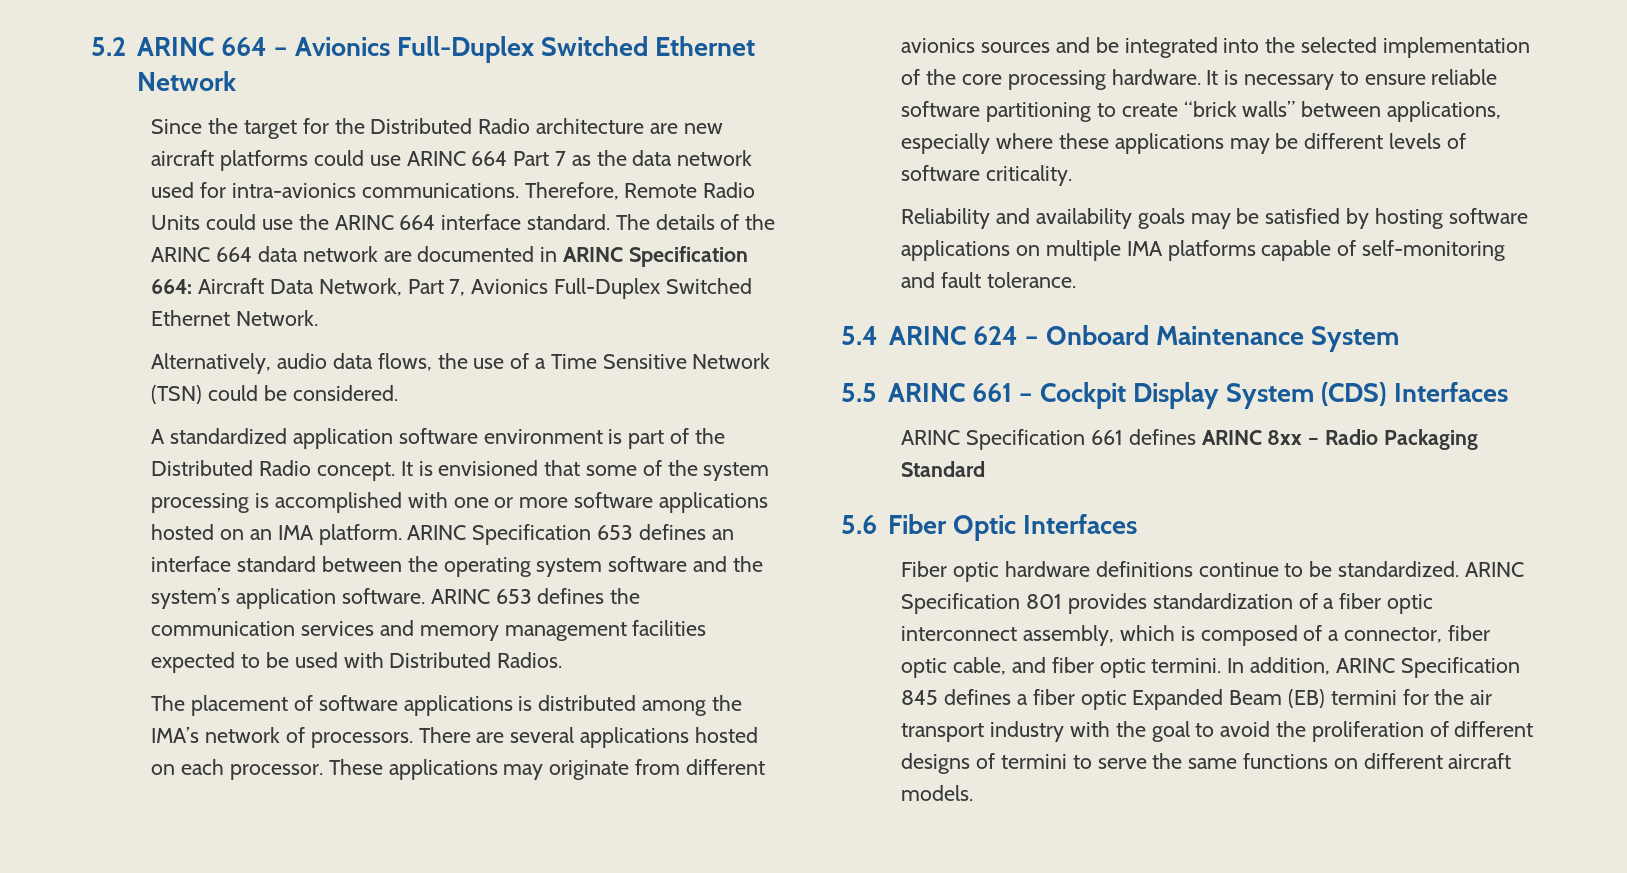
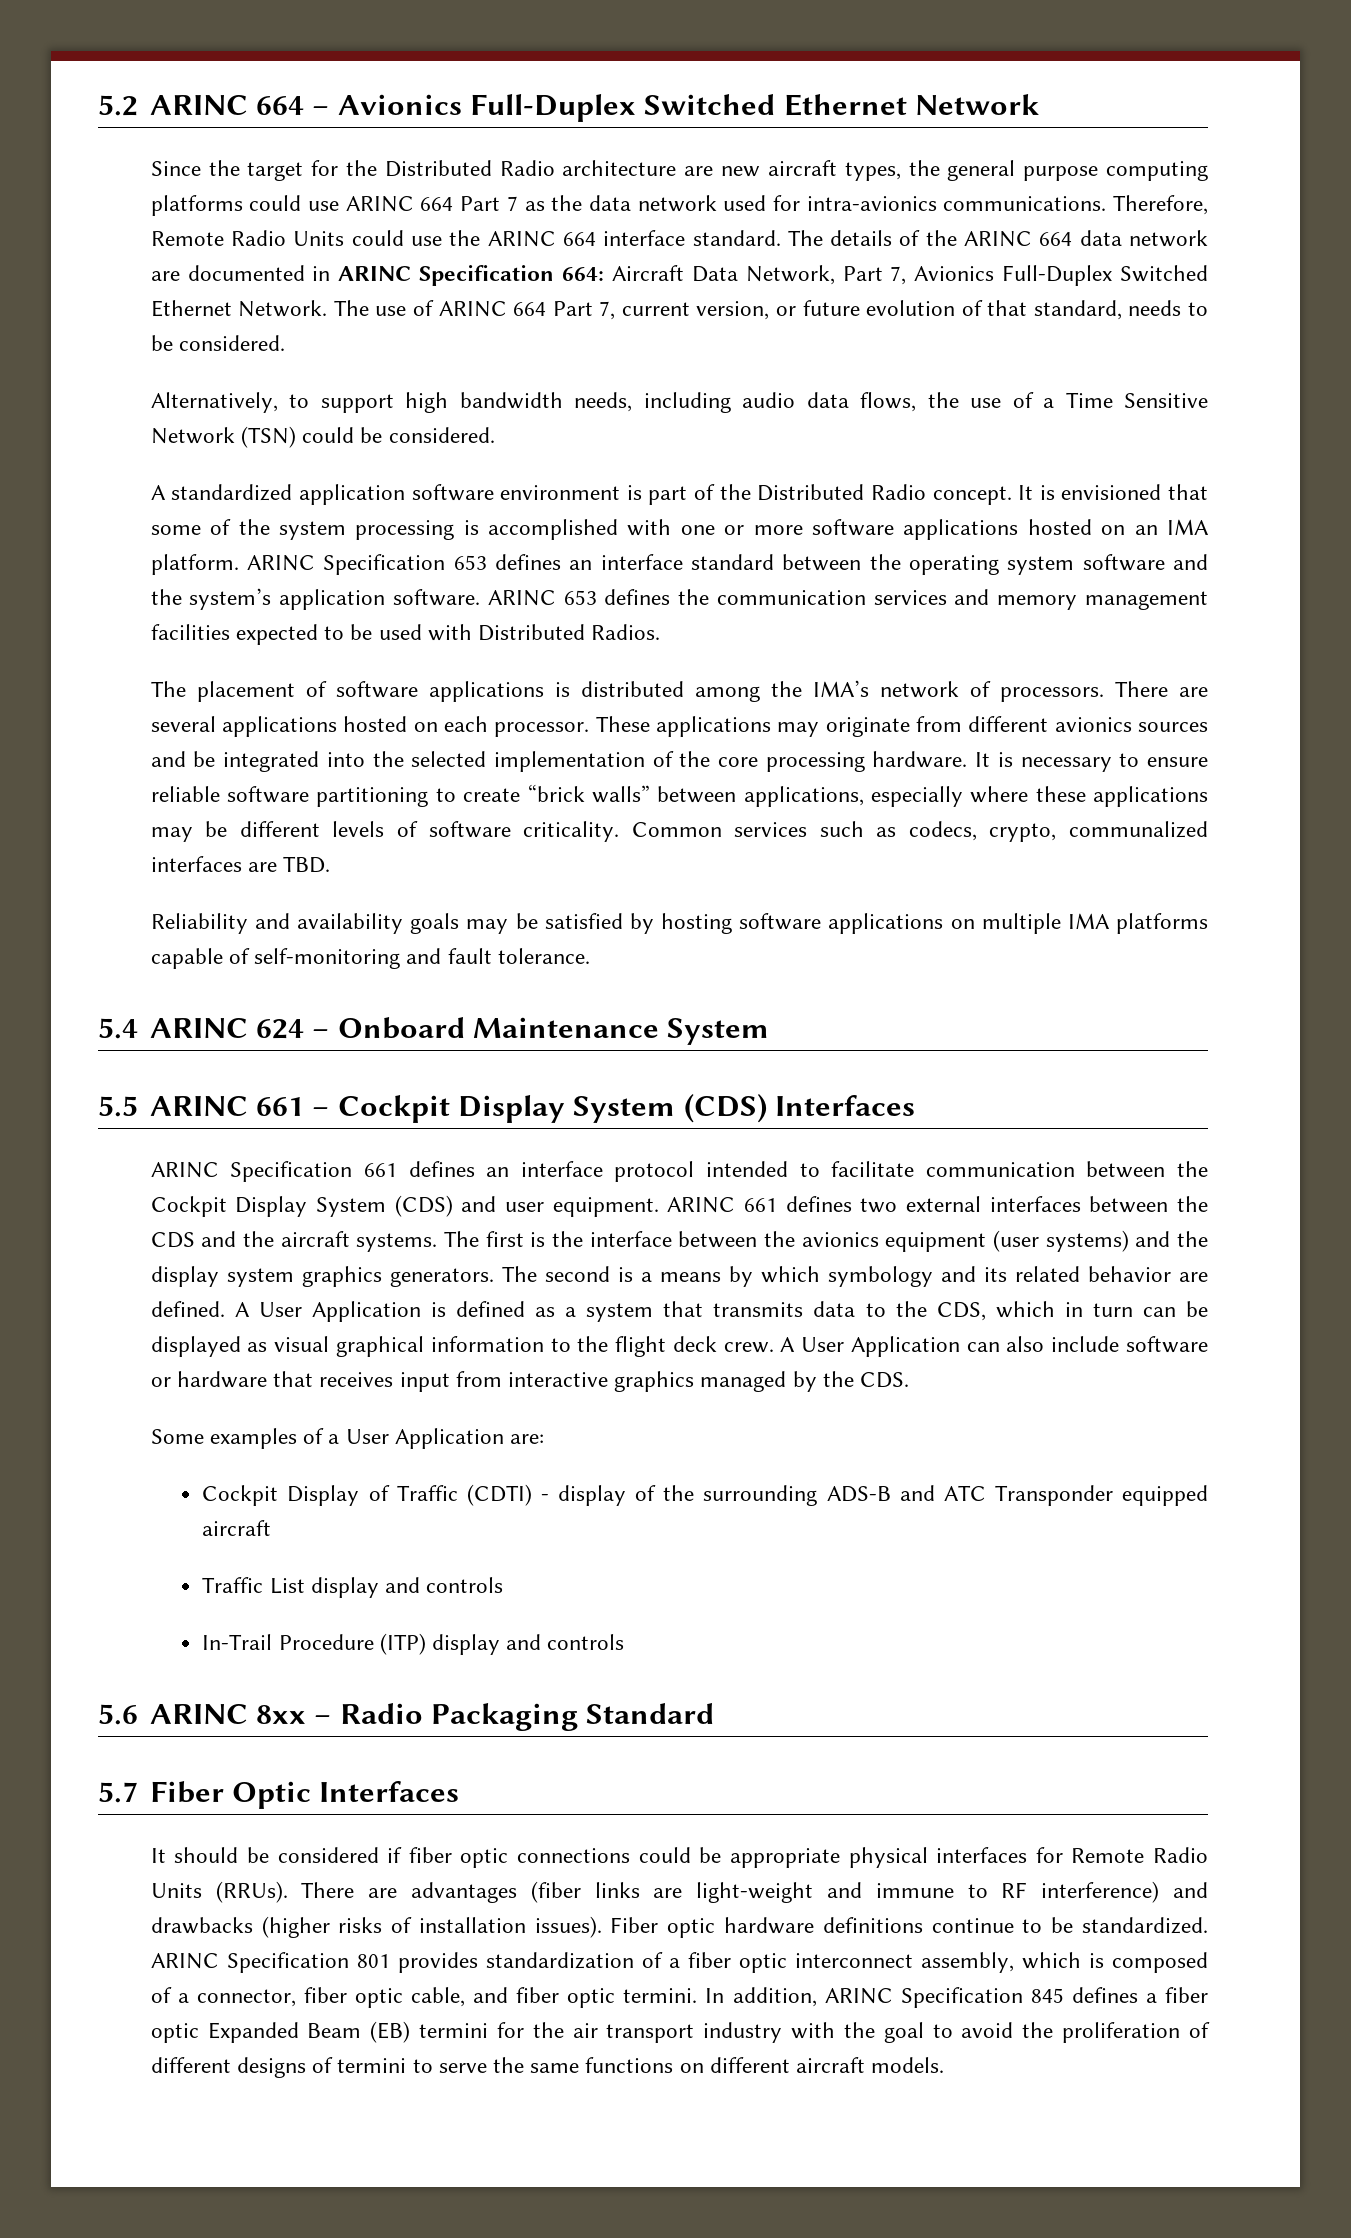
- Since the target for the Distributed Radio architecture are new aircraft platforms could use ARINC 664 Part 7 as the data network used for intra-avionics communications.
+ Since the target for the Distributed Radio architecture are new aircraft types, the general purpose computing platforms could use ARINC 664 Part 7 as the data network used for intra-avionics communications.
- The details of the ARINC 664 data network are documented in ARINC Specification 664: Aircraft Data Network, Part 7, Avionics Full-Duplex Switched Ethernet Network.
- Alternatively, audio data flows, the use of a Time Sensitive Network (TSN) could be considered.
+ The details of the ARINC 664 data network are documented in ARINC Specification 664: Aircraft Data Network, Part 7, Avionics Full-Duplex Switched Ethernet Network. The use of ARINC 664 Part 7, current version, or future evolution of that standard, needs to be considered.
+ Alternatively, to support high bandwidth needs, including audio data flows, the use of a Time Sensitive Network (TSN) could be considered.
+ Common services such as codecs, crypto, communalized interfaces are TBD.
- ARINC Specification 661 defines ARINC 8xx – Radio Packaging Standard
+ ARINC Specification 661 defines an interface protocol intended to facilitate communication between the Cockpit Display System (CDS) and user equipment. ARINC 661 defines two external interfaces between the CDS and the aircraft systems. The first is the interface between the avionics equipment (user systems) and the display system graphics generators. The second is a means by which symbology and its related behavior are defined. A User Application is defined as a system that transmits data to the CDS, which in turn can be displayed as visual graphical information to the flight deck crew. A User Application can also include software or hardware that receives input from interactive graphics managed by the CDS.
+ Some examples of a User Application are:
+ Cockpit Display of Traffic (CDTI) - display of the surrounding ADS-B and ATC Transponder equipped aircraft
+ Traffic List display and controls
+ In-Trail Procedure (ITP) display and controls
+ 5.6 ARINC 8xx – Radio Packaging Standard
- 5.6 Fiber Optic Interfaces
+ 5.7 Fiber Optic Interfaces
+ It should be considered if fiber optic connections could be appropriate physical interfaces for Remote Radio Units (RRUs). There are advantages (fiber links are light-weight and immune to RF interference) and drawbacks (higher risks of installation issues).

